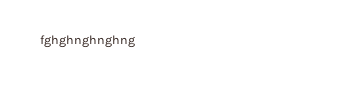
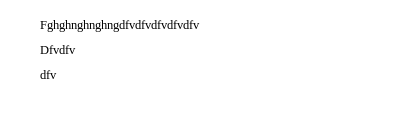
- fghghnghnghng
+ Fghghnghnghngdfvdfvdfvdfvdfv
+ Dfvdfv
+ dfv

